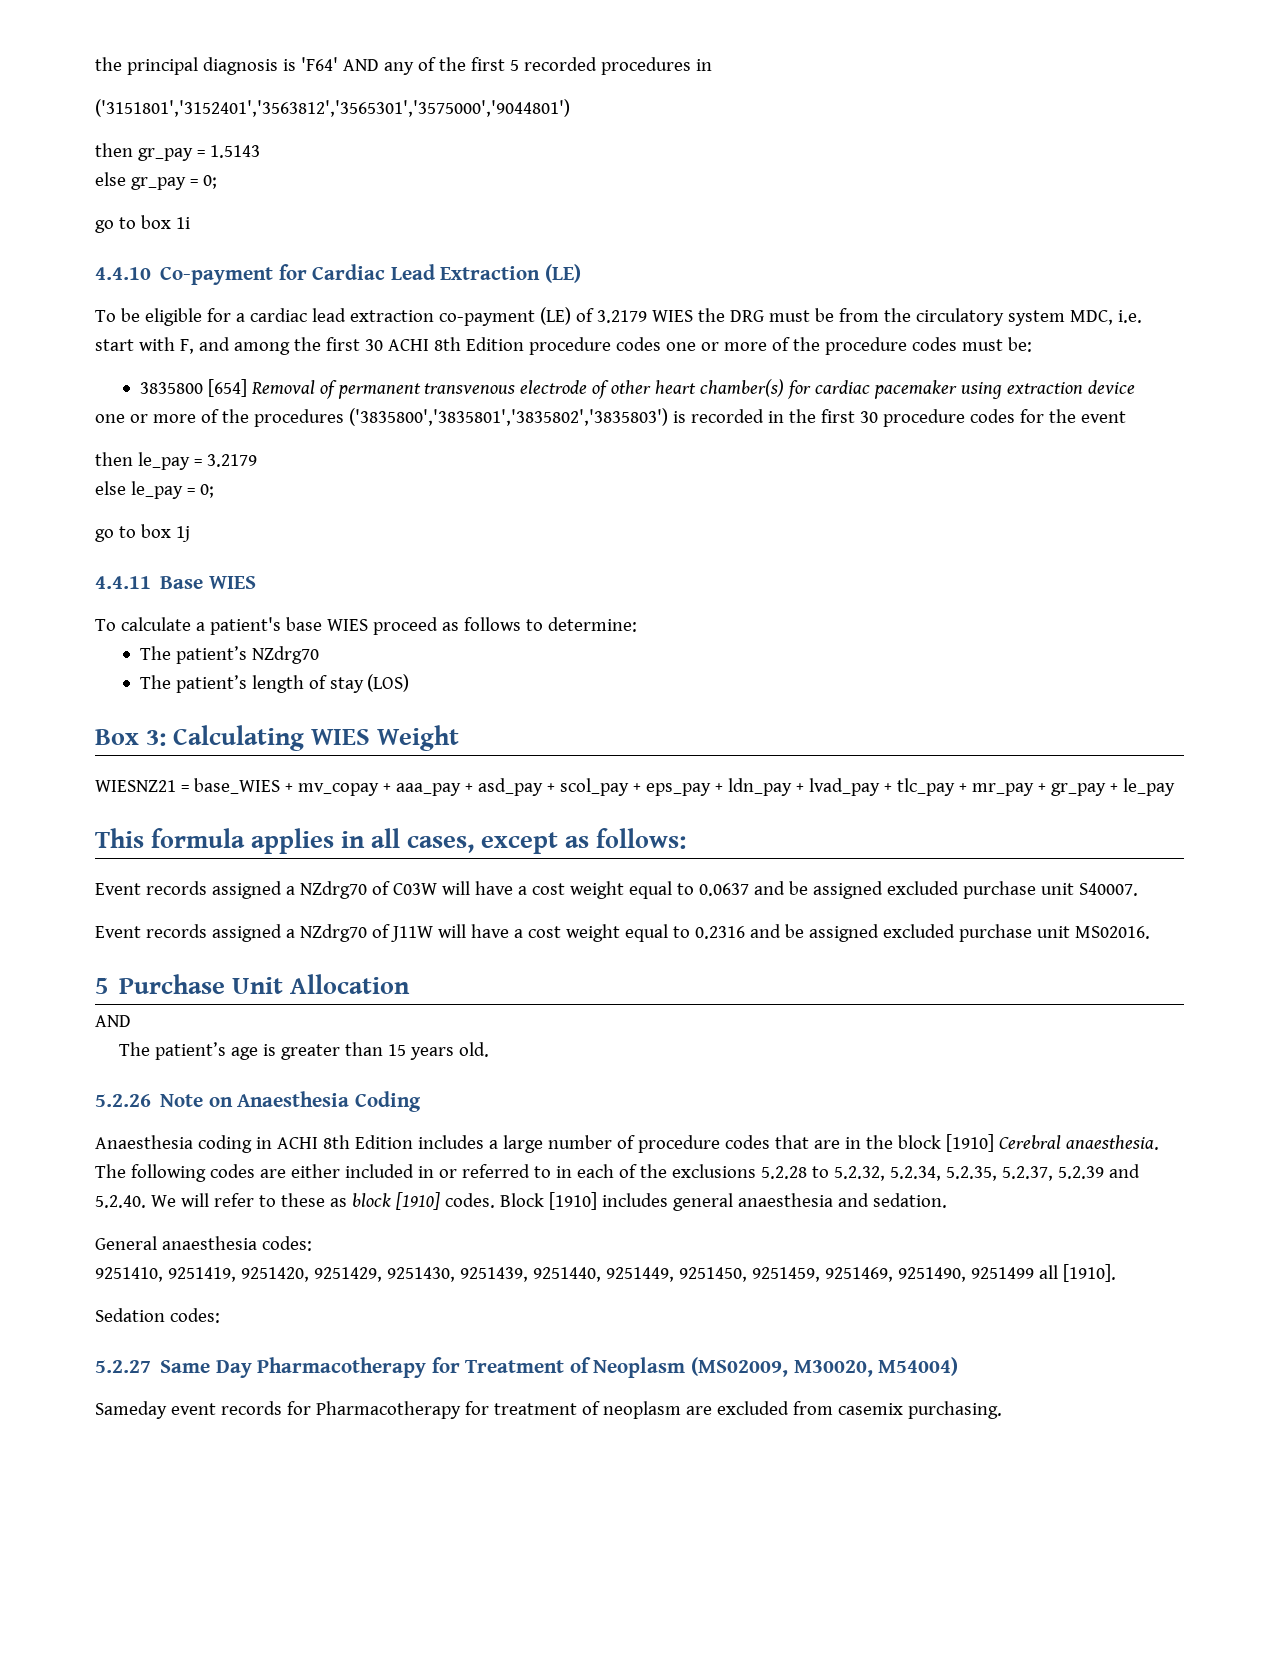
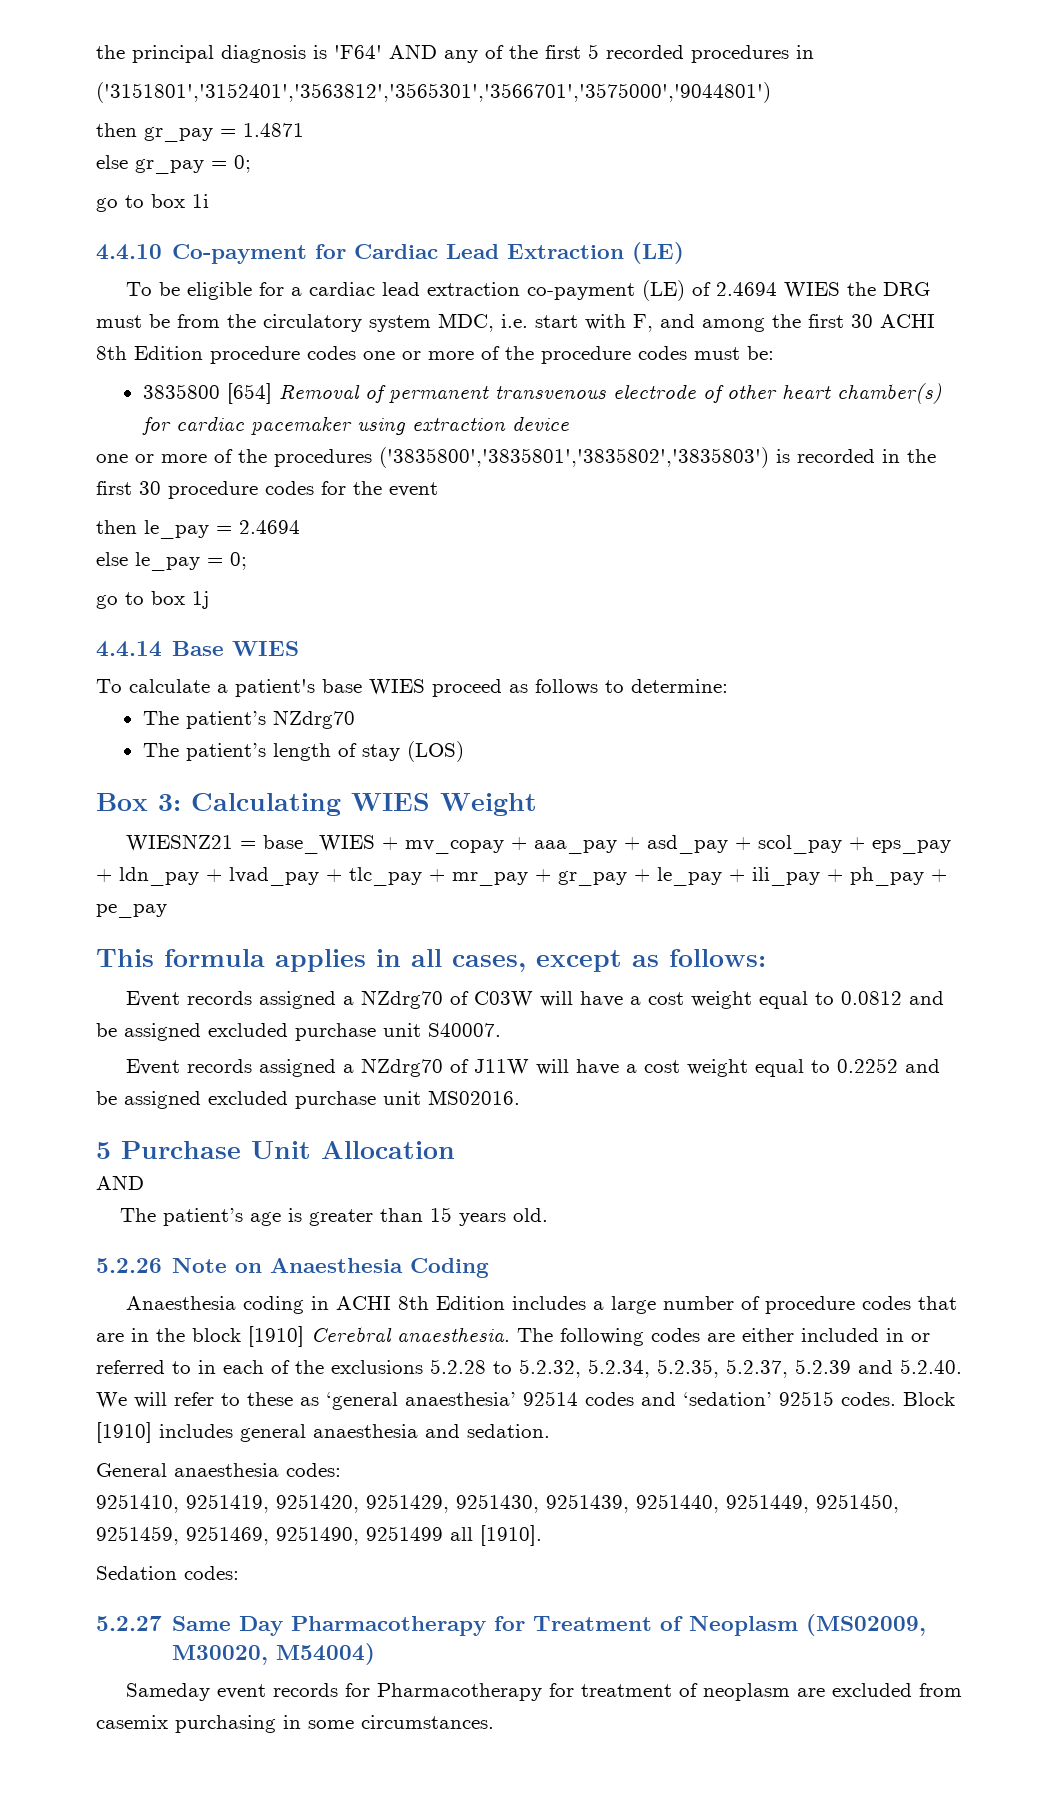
- ('3151801','3152401','3563812','3565301','3575000','9044801')
+ ('3151801','3152401','3563812','3565301','3566701','3575000','9044801')
- then gr_pay = 1.5143
+ then gr_pay = 1.4871
- To be eligible for a cardiac lead extraction co-payment (LE) of 3.2179 WIES the DRG must be from the circulatory system MDC, i.e. start with F, and among the first 30 ACHI 8th Edition procedure codes one or more of the procedure codes must be:
+ To be eligible for a cardiac lead extraction co-payment (LE) of 2.4694 WIES the DRG must be from the circulatory system MDC, i.e. start with F, and among the first 30 ACHI 8th Edition procedure codes one or more of the procedure codes must be:
- then le_pay = 3.2179
+ then le_pay = 2.4694
- 4.4.11 Base WIES
+ 4.4.14 Base WIES
- WIESNZ21 = base_WIES + mv_copay + aaa_pay + asd_pay + scol_pay + eps_pay + ldn_pay + lvad_pay + tlc_pay + mr_pay + gr_pay + le_pay
+ WIESNZ21 = base_WIES + mv_copay + aaa_pay + asd_pay + scol_pay + eps_pay + ldn_pay + lvad_pay + tlc_pay + mr_pay + gr_pay + le_pay + ili_pay + ph_pay + pe_pay
- Event records assigned a NZdrg70 of C03W will have a cost weight equal to 0.0637 and be assigned excluded purchase unit S40007.
+ Event records assigned a NZdrg70 of C03W will have a cost weight equal to 0.0812 and be assigned excluded purchase unit S40007.
- Event records assigned a NZdrg70 of J11W will have a cost weight equal to 0.2316 and be assigned excluded purchase unit MS02016.
+ Event records assigned a NZdrg70 of J11W will have a cost weight equal to 0.2252 and be assigned excluded purchase unit MS02016.
- The following codes are either included in or referred to in each of the exclusions 5.2.28 to 5.2.32, 5.2.34, 5.2.35, 5.2.37, 5.2.39 and 5.2.40. We will refer to these as block [1910] codes.
+ The following codes are either included in or referred to in each of the exclusions 5.2.28 to 5.2.32, 5.2.34, 5.2.35, 5.2.37, 5.2.39 and 5.2.40. We will refer to these as ‘general anaesthesia’ 92514 codes and ‘sedation’ 92515 codes.
- Sameday event records for Pharmacotherapy for treatment of neoplasm are excluded from casemix purchasing.
+ Sameday event records for Pharmacotherapy for treatment of neoplasm are excluded from casemix purchasing in some circumstances.

